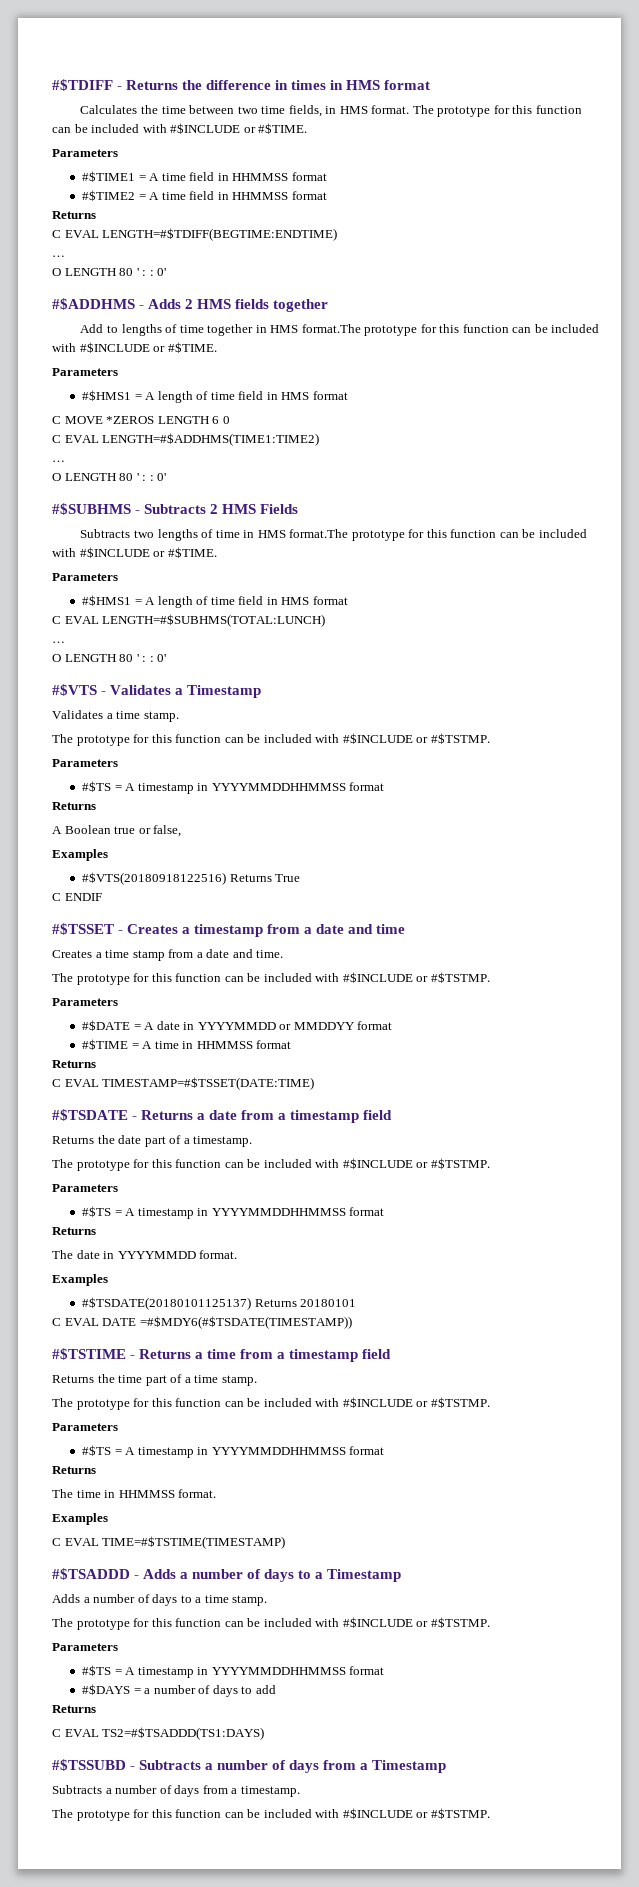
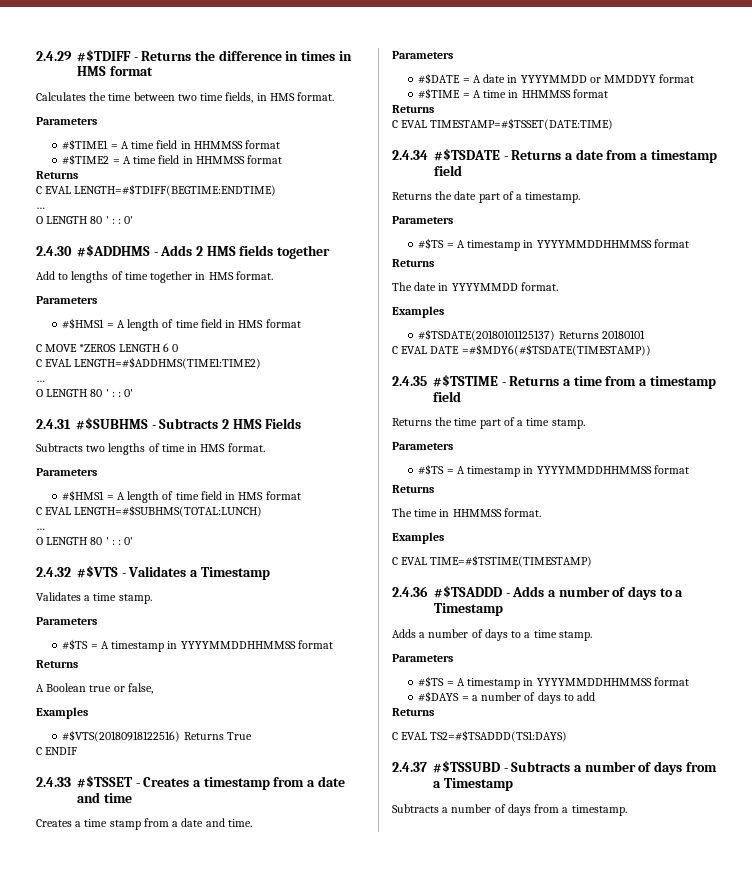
- #$TDIFF - Returns the difference in times in HMS format
+ 2.4.29 #$TDIFF - Returns the difference in times in HMS format
- The prototype for this function can be included with #$INCLUDE or #$TIME.
- #$ADDHMS - Adds 2 HMS fields together
+ 2.4.30 #$ADDHMS - Adds 2 HMS fields together
- Add to lengths of time together in HMS format.The prototype for this function can be included with #$INCLUDE or #$TIME.
+ Add to lengths of time together in HMS format.
- #$SUBHMS - Subtracts 2 HMS Fields
+ 2.4.31 #$SUBHMS - Subtracts 2 HMS Fields
- Subtracts two lengths of time in HMS format.The prototype for this function can be included with #$INCLUDE or #$TIME.
+ Subtracts two lengths of time in HMS format.
- #$VTS - Validates a Timestamp
+ 2.4.32 #$VTS - Validates a Timestamp
  Validates a time stamp.
- The prototype for this function can be included with #$INCLUDE or #$TSTMP.
- #$TSSET - Creates a timestamp from a date and time
+ 2.4.33 #$TSSET - Creates a timestamp from a date and time
  Creates a time stamp from a date and time.
- The prototype for this function can be included with #$INCLUDE or #$TSTMP.
- #$TSDATE - Returns a date from a timestamp field
+ 2.4.34 #$TSDATE - Returns a date from a timestamp field
  Returns the date part of a timestamp.
- The prototype for this function can be included with #$INCLUDE or #$TSTMP.
- #$TSTIME - Returns a time from a timestamp field
+ 2.4.35 #$TSTIME - Returns a time from a timestamp field
  Returns the time part of a time stamp.
- The prototype for this function can be included with #$INCLUDE or #$TSTMP.
- #$TSADDD - Adds a number of days to a Timestamp
+ 2.4.36 #$TSADDD - Adds a number of days to a Timestamp
  Adds a number of days to a time stamp.
- The prototype for this function can be included with #$INCLUDE or #$TSTMP.
- #$TSSUBD - Subtracts a number of days from a Timestamp
+ 2.4.37 #$TSSUBD - Subtracts a number of days from a Timestamp
  Subtracts a number of days from a timestamp.
- The prototype for this function can be included with #$INCLUDE or #$TSTMP.

